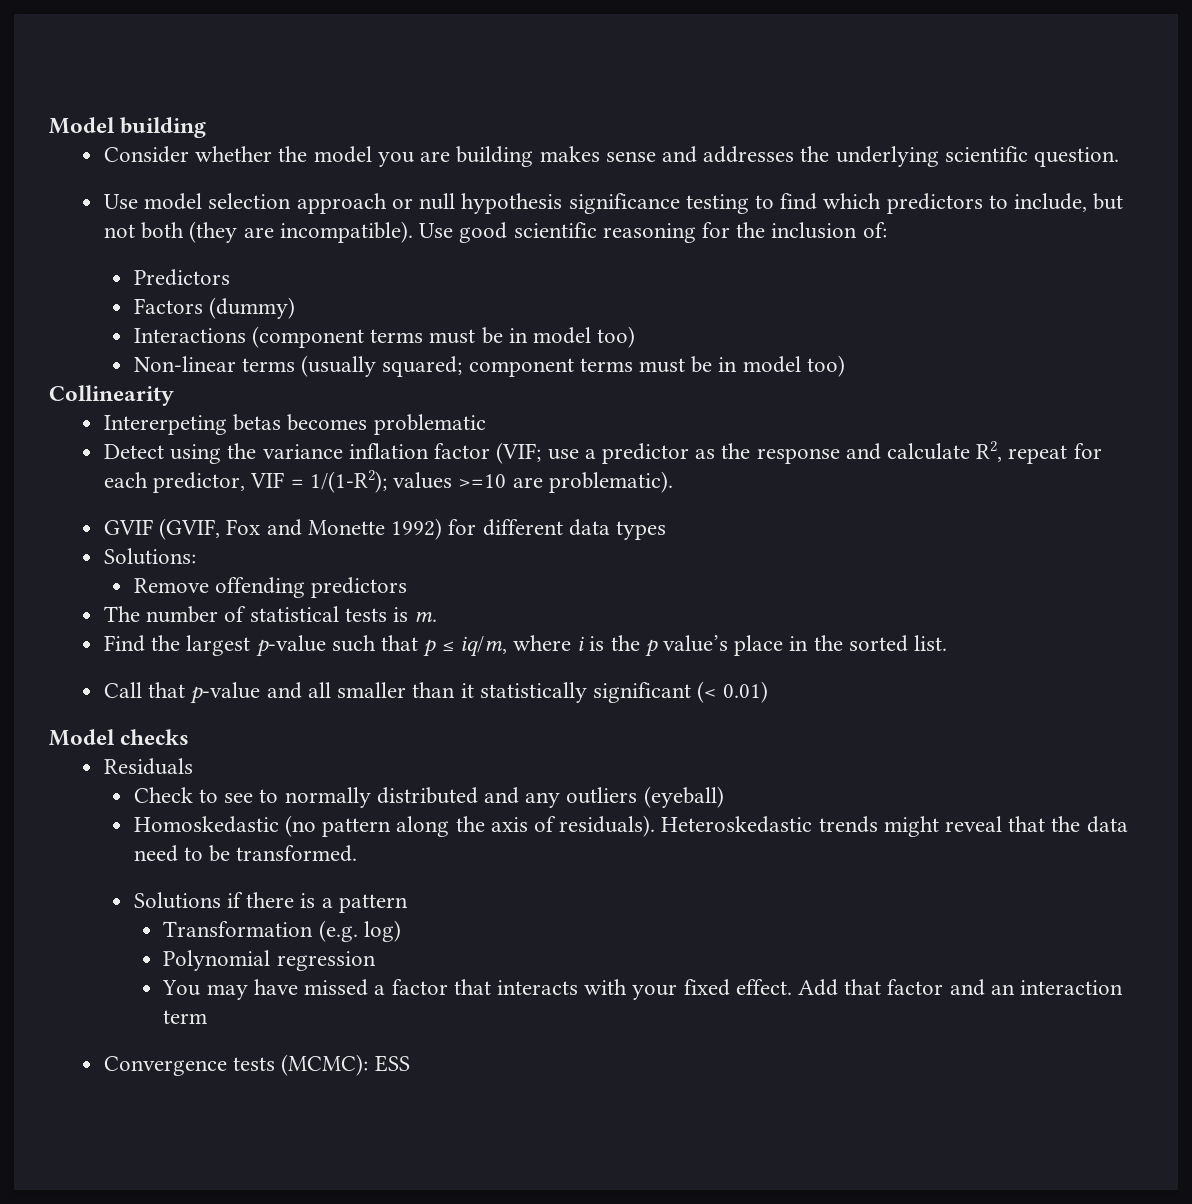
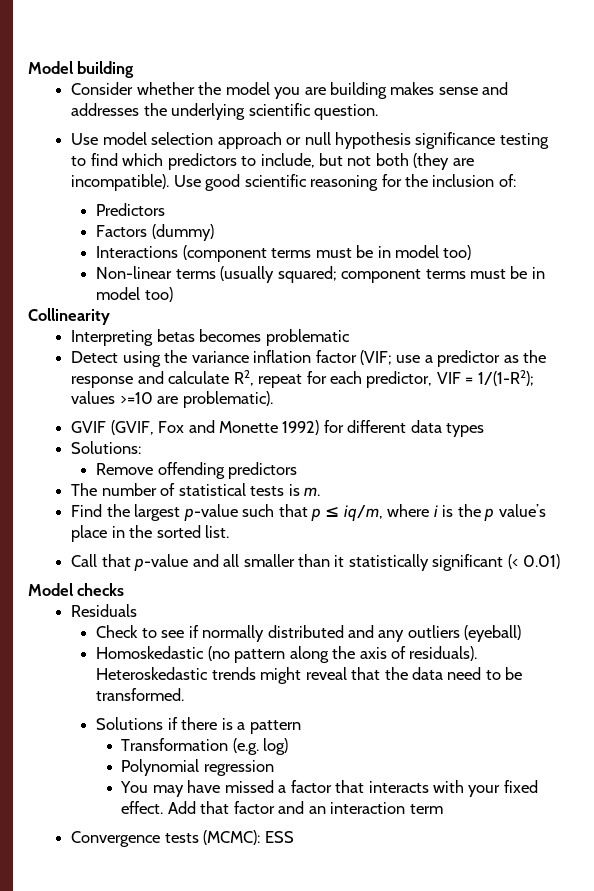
- Intererpeting betas becomes problematic
+ Interpreting betas becomes problematic
- Check to see to normally distributed and any outliers (eyeball)
+ Check to see if normally distributed and any outliers (eyeball)

